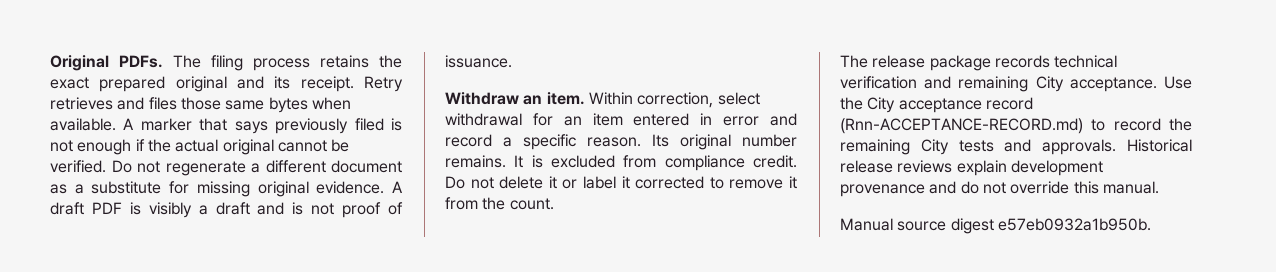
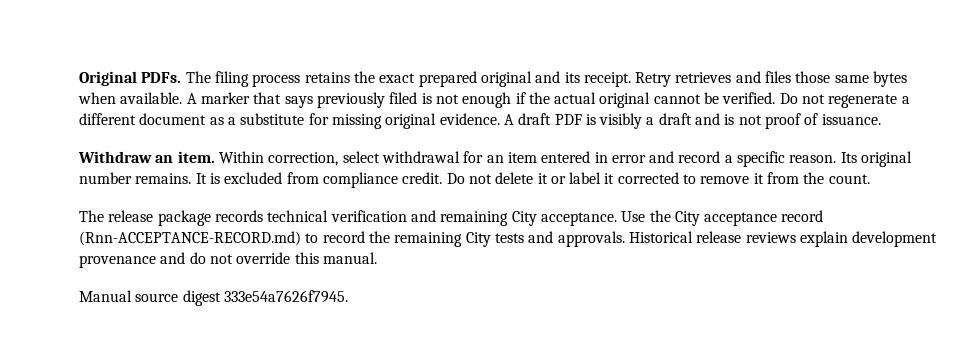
- Manual source digest e57eb0932a1b950b.
+ Manual source digest 333e54a7626f7945.

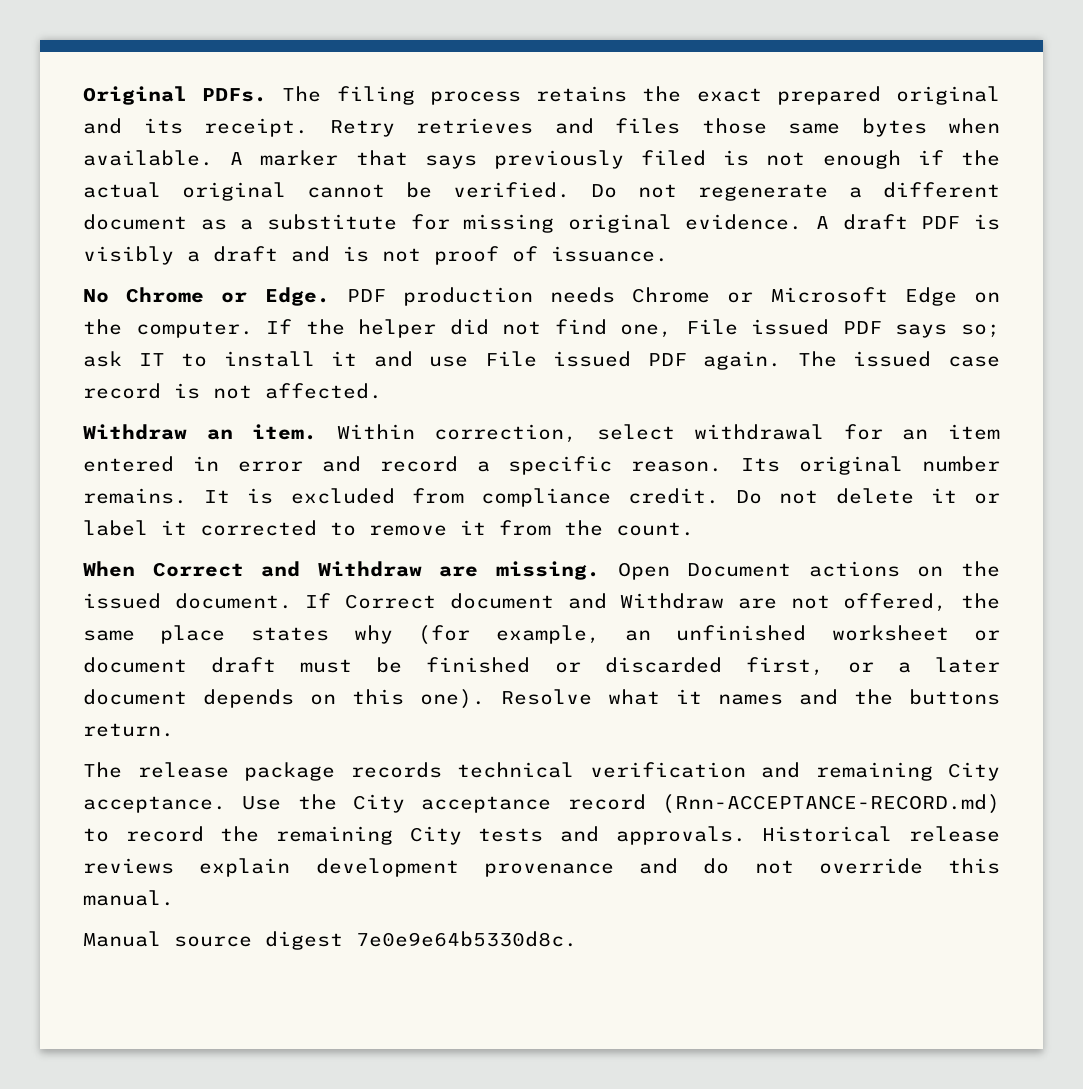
+ No Chrome or Edge. PDF production needs Chrome or Microsoft Edge on the computer. If the helper did not find one, File issued PDF says so; ask IT to install it and use File issued PDF again. The issued case record is not affected.
+ When Correct and Withdraw are missing. Open Document actions on the issued document. If Correct document and Withdraw are not offered, the same place states why (for example, an unfinished worksheet or document draft must be finished or discarded first, or a later document depends on this one). Resolve what it names and the buttons return.
- Manual source digest 333e54a7626f7945.
+ Manual source digest 7e0e9e64b5330d8c.

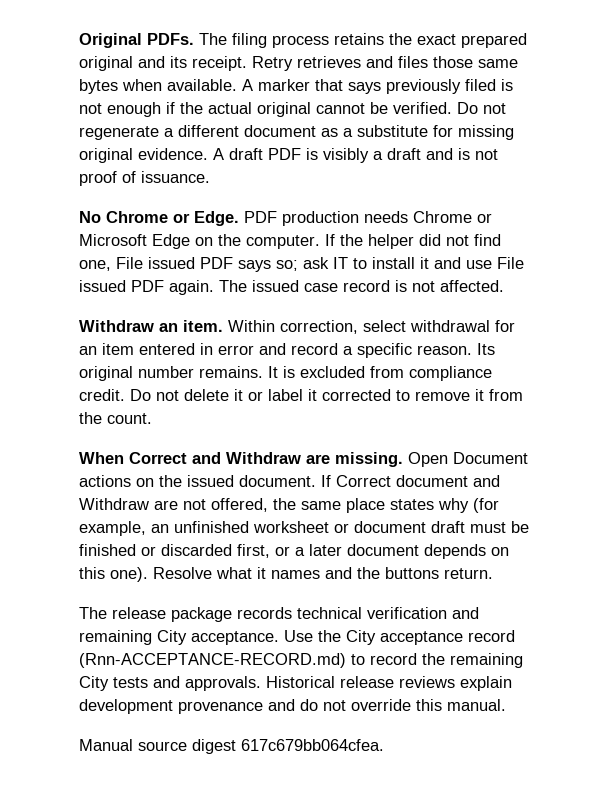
- Manual source digest 7e0e9e64b5330d8c.
+ Manual source digest 617c679bb064cfea.

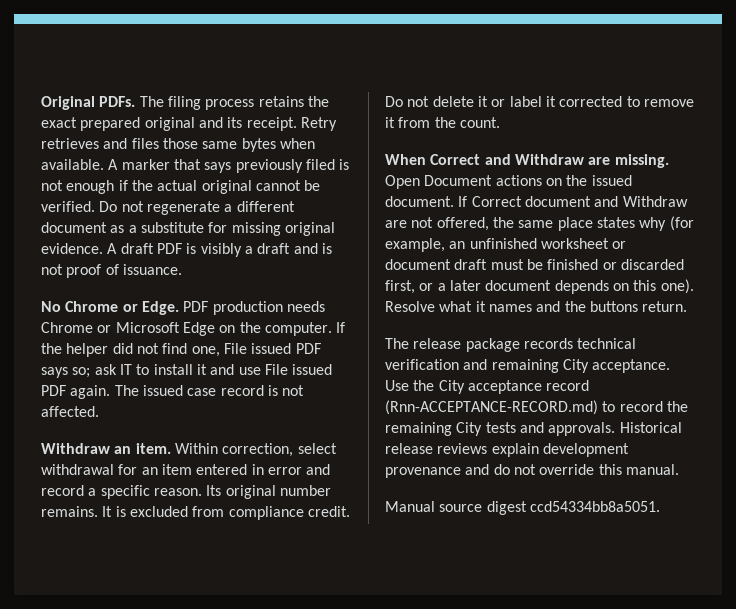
- Manual source digest 617c679bb064cfea.
+ Manual source digest ccd54334bb8a5051.

